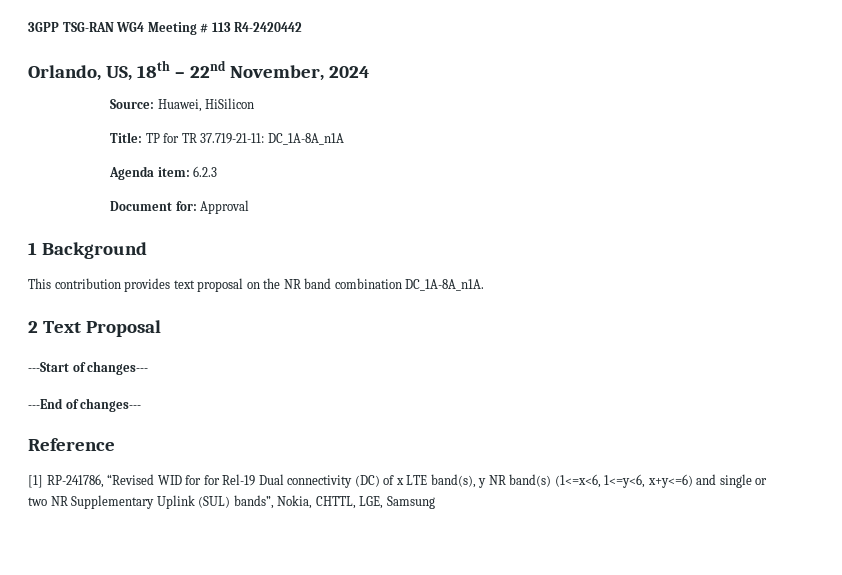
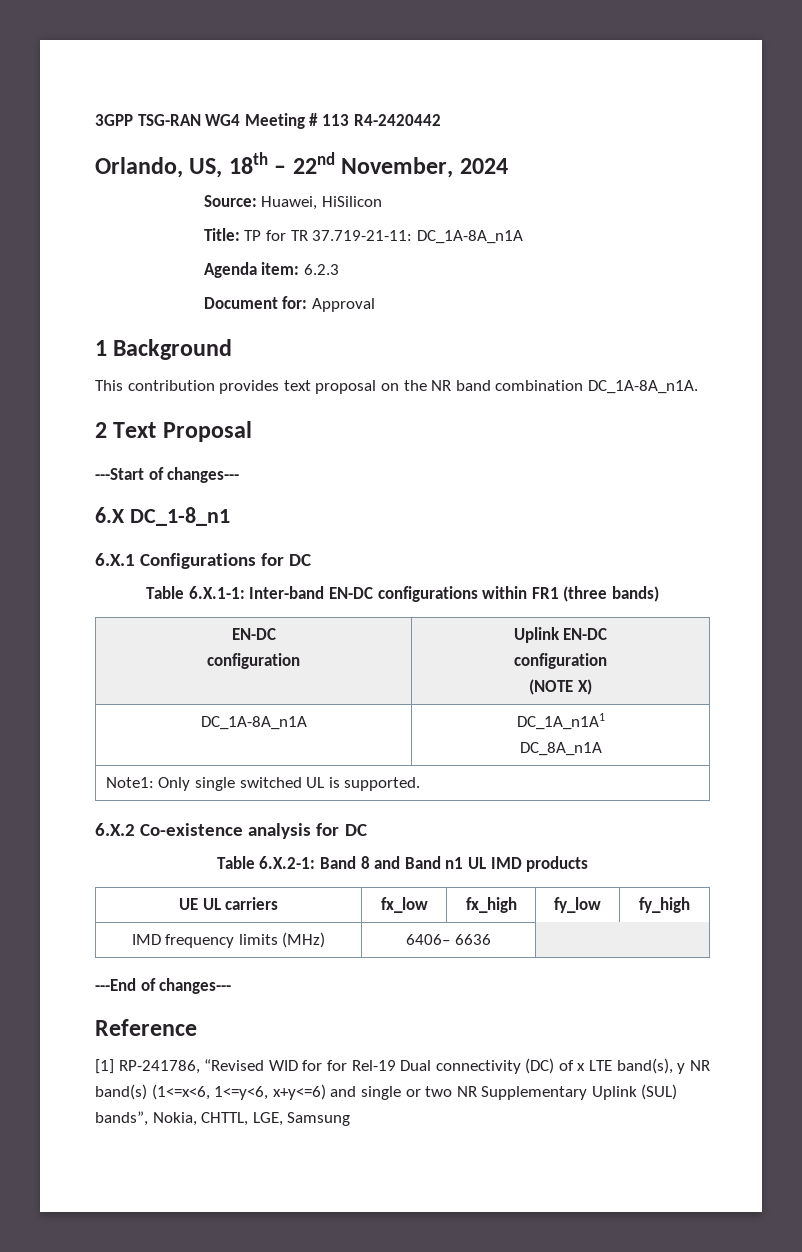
+ 6.X DC_1-8_n1
+ 6.X.1 Configurations for DC
+ Table 6.X.1-1: Inter-band EN-DC configurations within FR1 (three bands)
+ EN-DC
+ configuration | Uplink EN-DC
+ configuration
+ (NOTE X)
+ DC_1A-8A_n1A | DC_1A_n1A1
+ DC_8A_n1A
+ Note1: Only single switched UL is supported.
+ 6.X.2 Co-existence analysis for DC
+ Table 6.X.2-1: Band 8 and Band n1 UL IMD products
+ UE UL carriers | fx_low | fx_high | fy_low | fy_high
+ IMD frequency limits (MHz) | 6406– 6636 |

